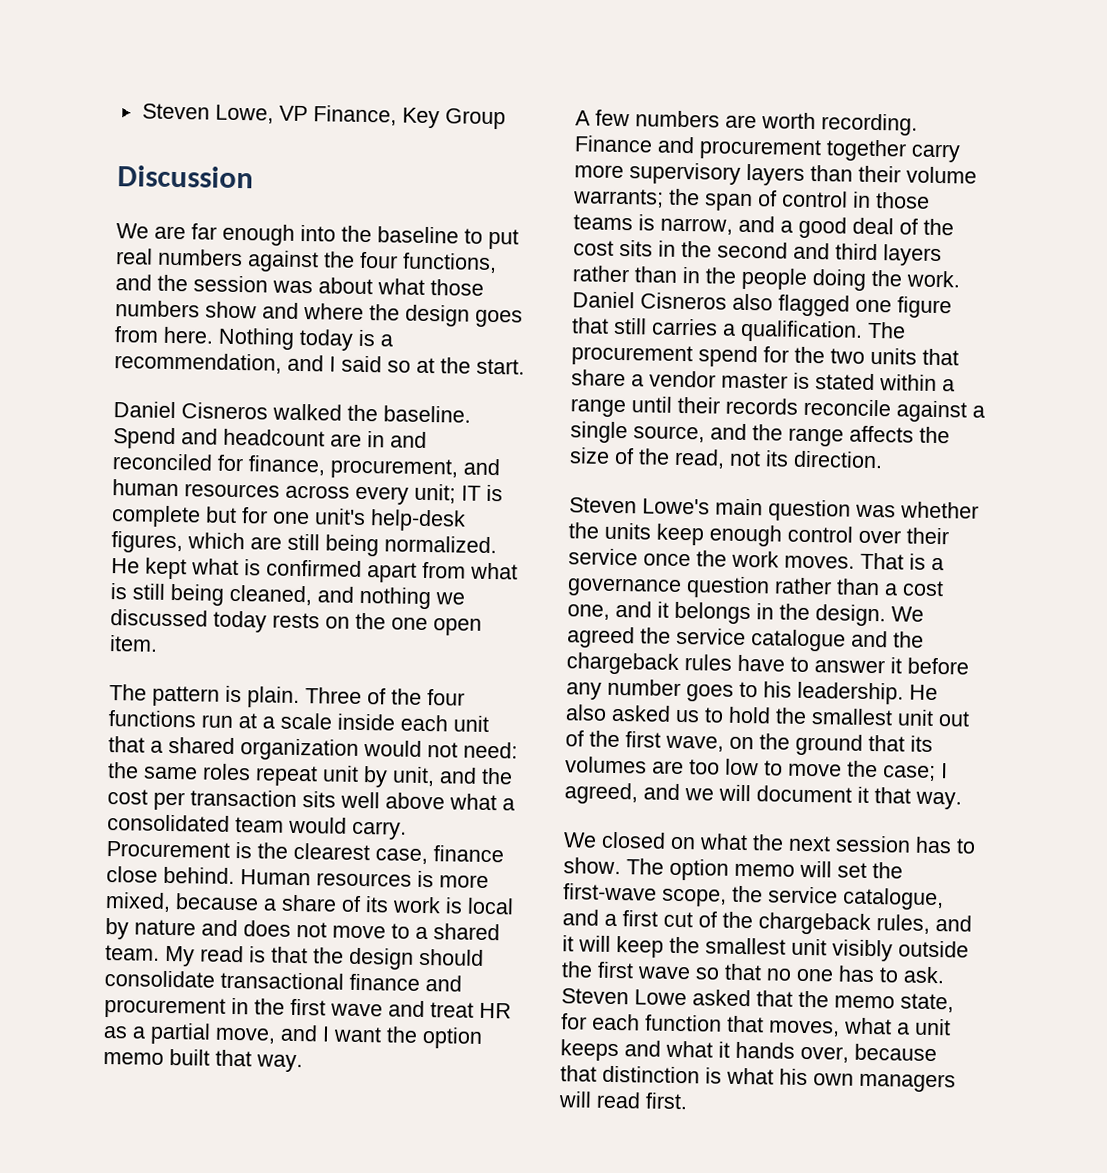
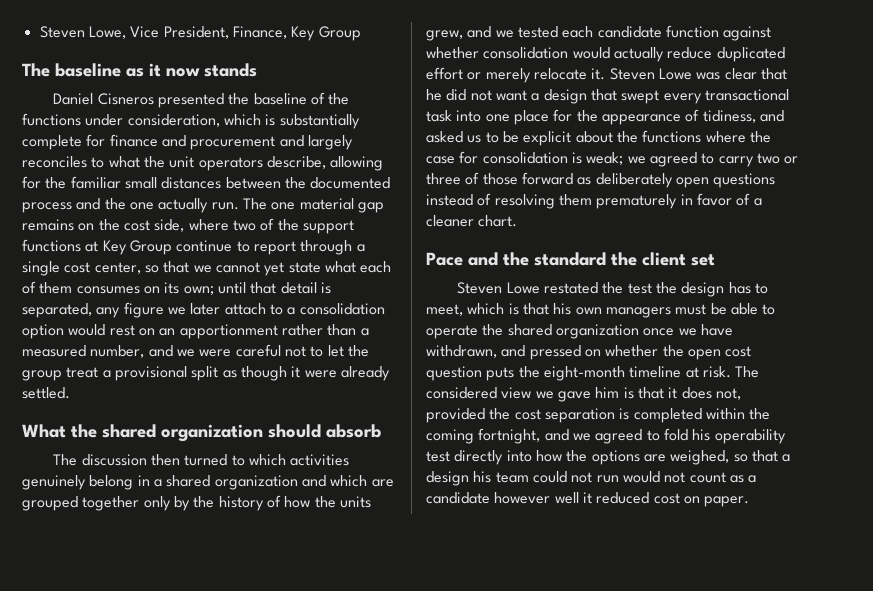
- Steven Lowe, VP Finance, Key Group
+ Steven Lowe, Vice President, Finance, Key Group
- Discussion
- We are far enough into the baseline to put real numbers against the four functions, and the session was about what those numbers show and where the design goes from here. Nothing today is a recommendation, and I said so at the start.
- Daniel Cisneros walked the baseline. Spend and headcount are in and reconciled for finance, procurement, and human resources across every unit; IT is complete but for one unit's help-desk figures, which are still being normalized. He kept what is confirmed apart from what is still being cleaned, and nothing we discussed today rests on the one open item.
- The pattern is plain. Three of the four functions run at a scale inside each unit that a shared organization would not need: the same roles repeat unit by unit, and the cost per transaction sits well above what a consolidated team would carry. Procurement is the clearest case, finance close behind. Human resources is more mixed, because a share of its work is local by nature and does not move to a shared team. My read is that the design should consolidate transactional finance and procurement in the first wave and treat HR as a partial move, and I want the option memo built that way.
- A few numbers are worth recording. Finance and procurement together carry more supervisory layers than their volume warrants; the span of control in those teams is narrow, and a good deal of the cost sits in the second and third layers rather than in the people doing the work. Daniel Cisneros also flagged one figure that still carries a qualification. The procurement spend for the two units that share a vendor master is stated within a range until their records reconcile against a single source, and the range affects the size of the read, not its direction.
- Steven Lowe's main question was whether the units keep enough control over their service once the work moves. That is a governance question rather than a cost one, and it belongs in the design. We agreed the service catalogue and the chargeback rules have to answer it before any number goes to his leadership. He also asked us to hold the smallest unit out of the first wave, on the ground that its volumes are too low to move the case; I agreed, and we will document it that way.
- We closed on what the next session has to show. The option memo will set the first-wave scope, the service catalogue, and a first cut of the chargeback rules, and it will keep the smallest unit visibly outside the first wave so that no one has to ask. Steven Lowe asked that the memo state, for each function that moves, what a unit keeps and what it hands over, because that distinction is what his own managers will read first.
+ The baseline as it now stands
+ Daniel Cisneros presented the baseline of the functions under consideration, which is substantially complete for finance and procurement and largely reconciles to what the unit operators describe, allowing for the familiar small distances between the documented process and the one actually run. The one material gap remains on the cost side, where two of the support functions at Key Group continue to report through a single cost center, so that we cannot yet state what each of them consumes on its own; until that detail is separated, any figure we later attach to a consolidation option would rest on an apportionment rather than a measured number, and we were careful not to let the group treat a provisional split as though it were already settled.
+ What the shared organization should absorb
+ The discussion then turned to which activities genuinely belong in a shared organization and which are grouped together only by the history of how the units grew, and we tested each candidate function against whether consolidation would actually reduce duplicated effort or merely relocate it. Steven Lowe was clear that he did not want a design that swept every transactional task into one place for the appearance of tidiness, and asked us to be explicit about the functions where the case for consolidation is weak; we agreed to carry two or three of those forward as deliberately open questions instead of resolving them prematurely in favor of a cleaner chart.
+ Pace and the standard the client set
+ Steven Lowe restated the test the design has to meet, which is that his own managers must be able to operate the shared organization once we have withdrawn, and pressed on whether the open cost question puts the eight-month timeline at risk. The considered view we gave him is that it does not, provided the cost separation is completed within the coming fortnight, and we agreed to fold his operability test directly into how the options are weighed, so that a design his team could not run would not count as a candidate however well it reduced cost on paper.

